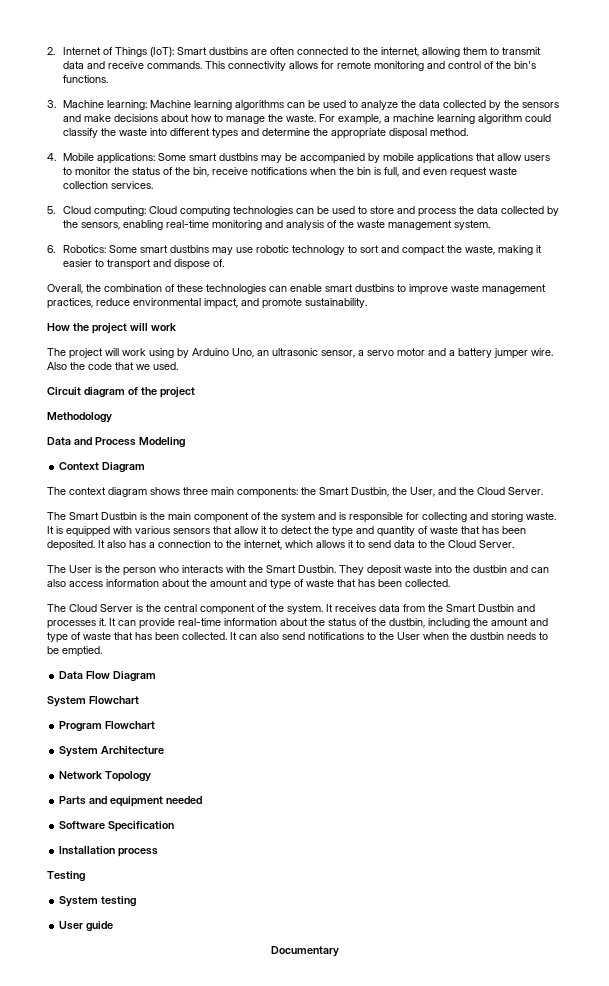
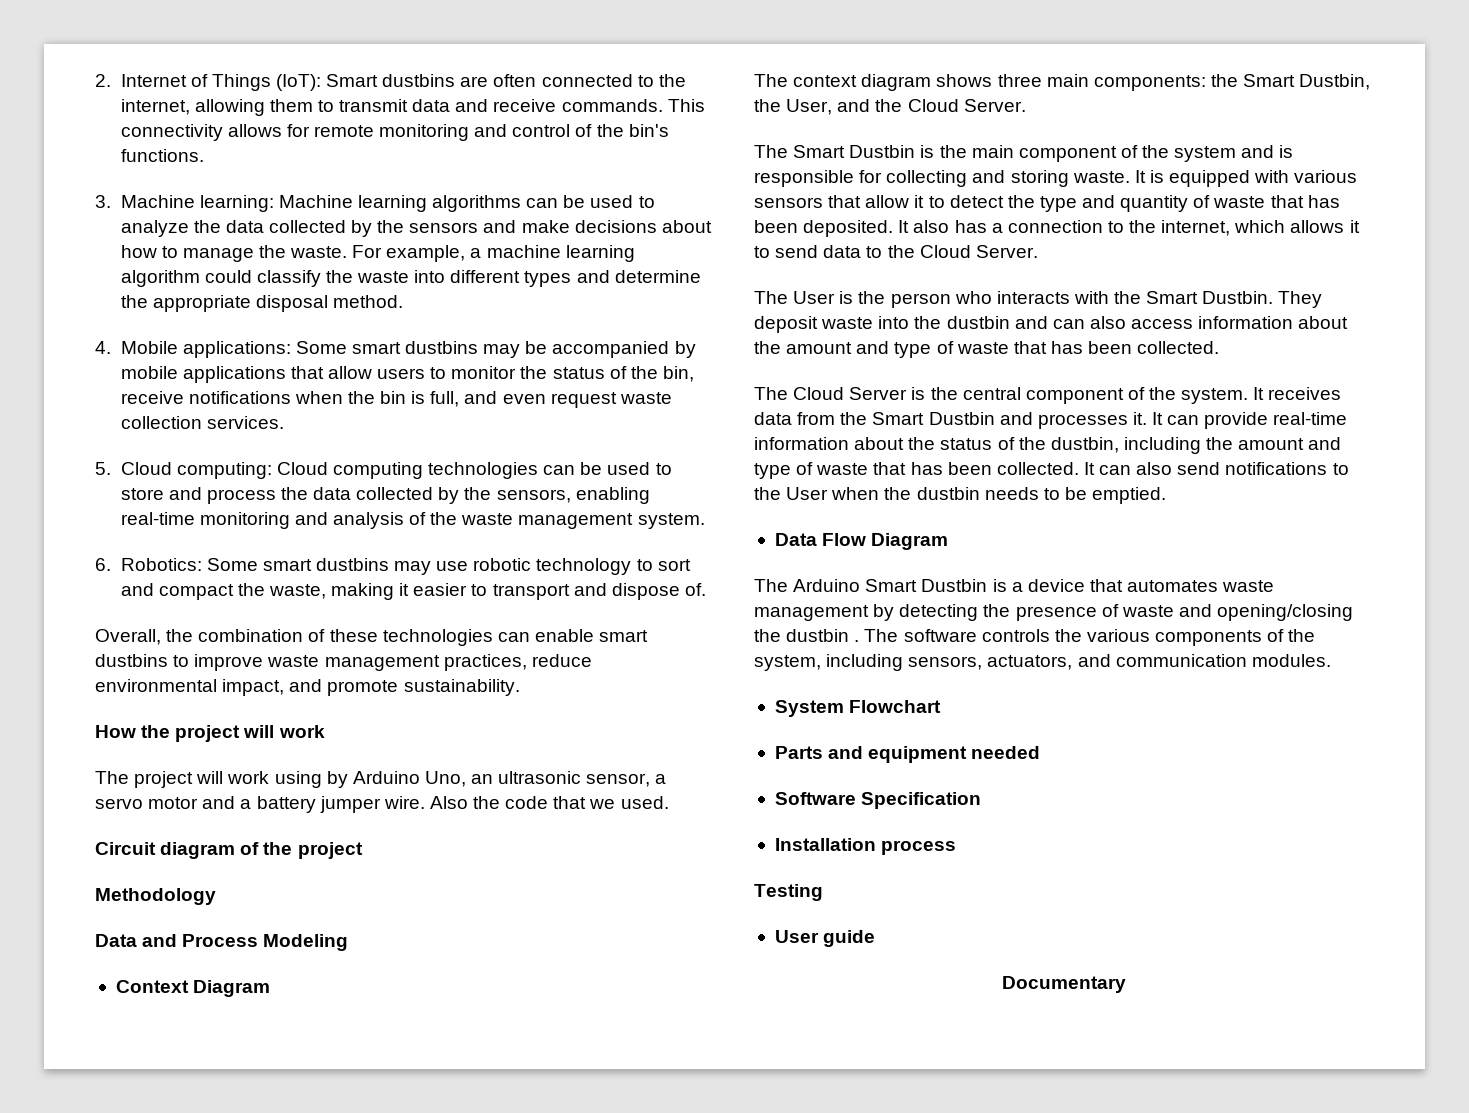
+ The Arduino Smart Dustbin is a device that automates waste management by detecting the presence of waste and opening/closing the dustbin . The software controls the various components of the system, including sensors, actuators, and communication modules.
  System Flowchart
- Program Flowchart
- System Architecture
- Network Topology
- System testing

